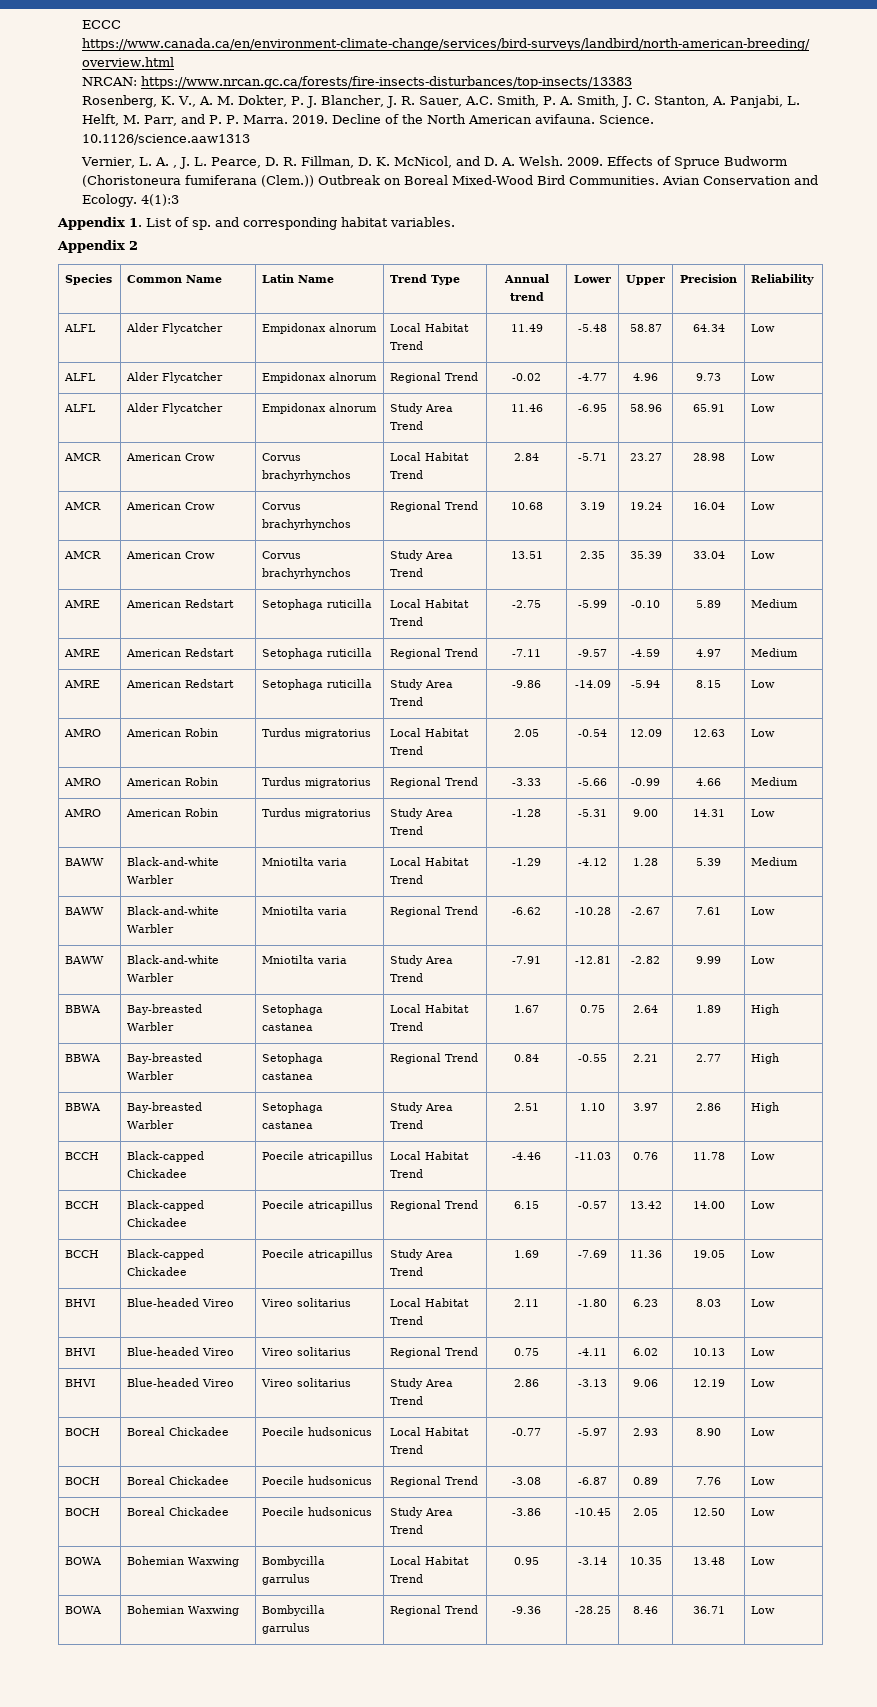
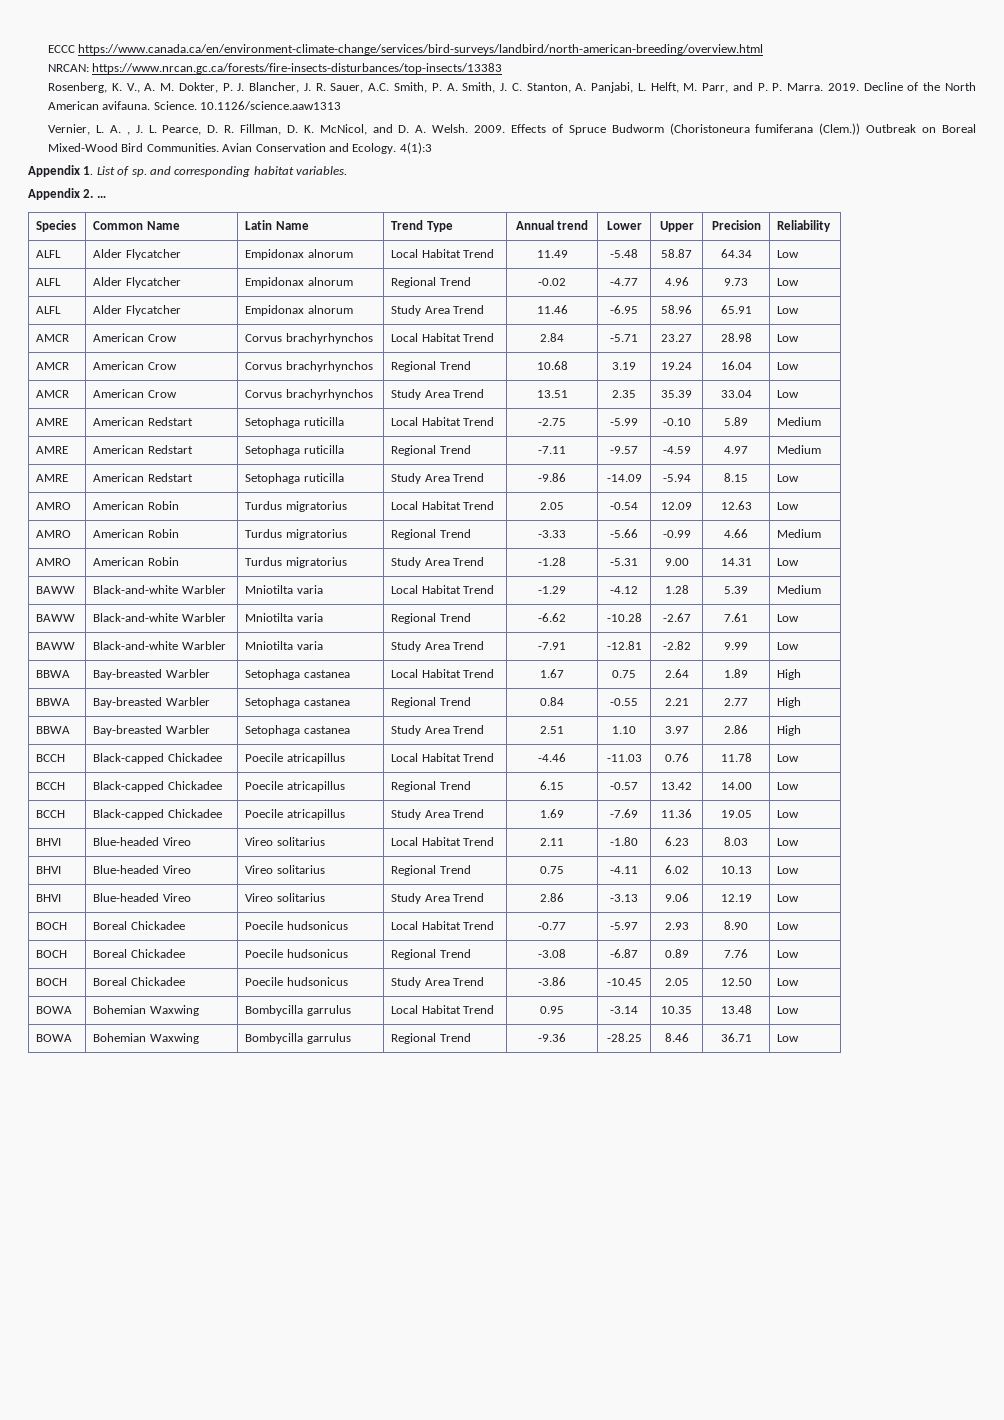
- Appendix 2
+ Appendix 2. …

